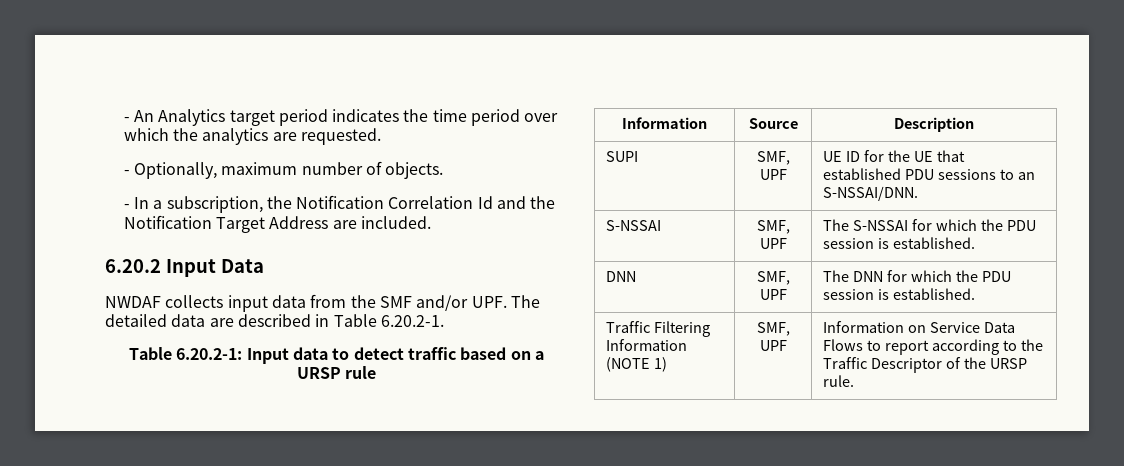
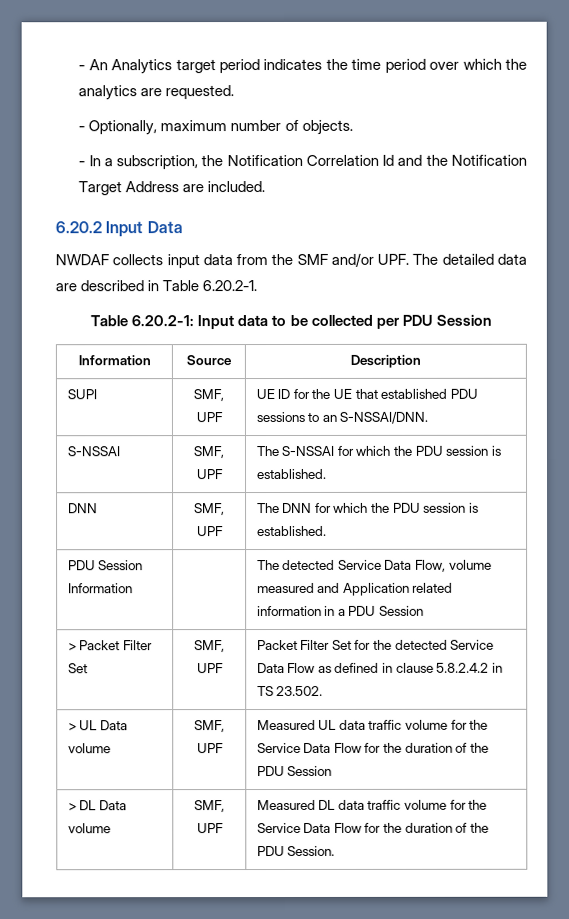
- Table 6.20.2-1: Input data to detect traffic based on a URSP rule
+ Table 6.20.2-1: Input data to be collected per PDU Session
- Traffic Filtering Information (NOTE 1) | SMF, UPF | Information on Service Data Flows to report according to the Traffic Descriptor of the URSP rule.
+ PDU Session Information | | The detected Service Data Flow, volume measured and Application related information in a PDU Session
+ > Packet Filter Set | SMF, UPF | Packet Filter Set for the detected Service Data Flow as defined in clause 5.8.2.4.2 in TS 23.502.
+ > UL Data volume | SMF, UPF | Measured UL data traffic volume for the Service Data Flow for the duration of the PDU Session
+ > DL Data volume | SMF, UPF | Measured DL data traffic volume for the Service Data Flow for the duration of the PDU Session.

